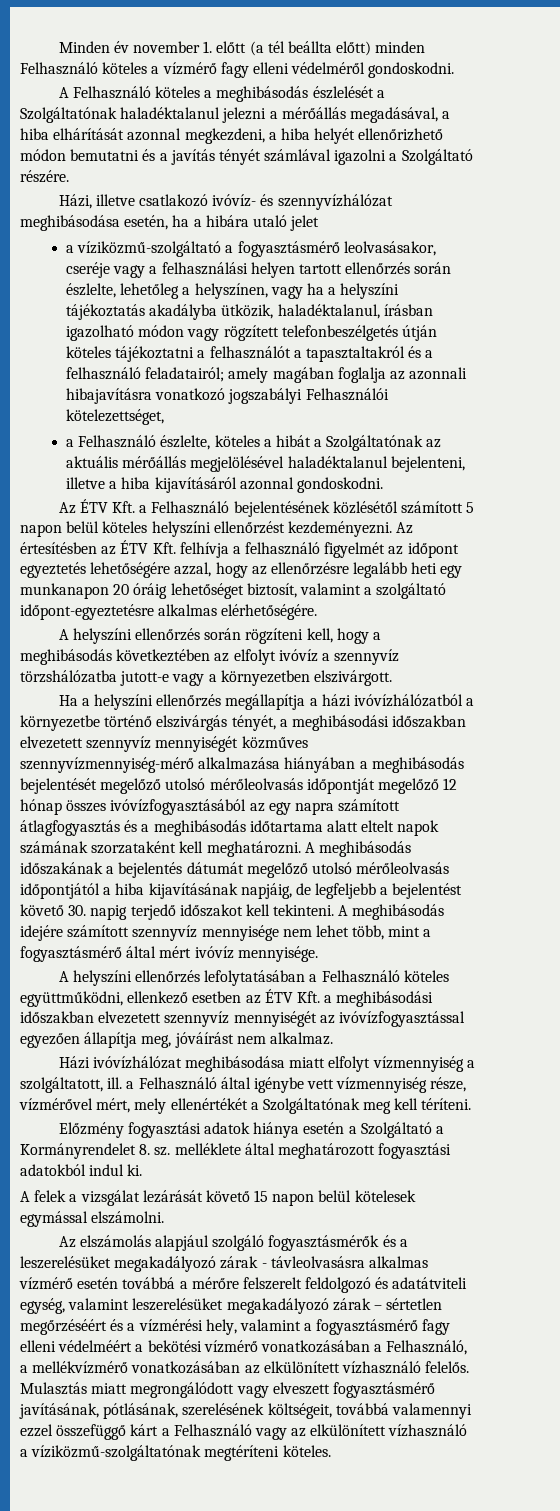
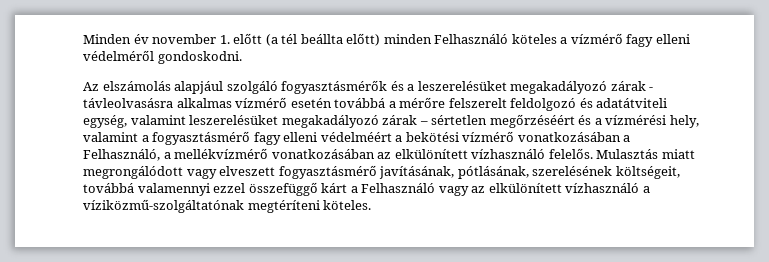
- A Felhasználó köteles a meghibásodás észlelését a Szolgáltatónak haladéktalanul jelezni a mérőállás megadásával, a hiba elhárítását azonnal megkezdeni, a hiba helyét ellenőrizhető módon bemutatni és a javítás tényét számlával igazolni a Szolgáltató részére.
- Házi, illetve csatlakozó ivóvíz- és szennyvízhálózat meghibásodása esetén, ha a hibára utaló jelet
- a víziközmű-szolgáltató a fogyasztásmérő leolvasásakor, cseréje vagy a felhasználási helyen tartott ellenőrzés során észlelte, lehetőleg a helyszínen, vagy ha a helyszíni tájékoztatás akadályba ütközik, haladéktalanul, írásban igazolható módon vagy rögzített telefonbeszélgetés útján köteles tájékoztatni a felhasználót a tapasztaltakról és a felhasználó feladatairól; amely magában foglalja az azonnali hibajavításra vonatkozó jogszabályi Felhasználói kötelezettséget,
- a Felhasználó észlelte, köteles a hibát a Szolgáltatónak az aktuális mérőállás megjelölésével haladéktalanul bejelenteni, illetve a hiba kijavításáról azonnal gondoskodni.
- Az ÉTV Kft. a Felhasználó bejelentésének közlésétől számított 5 napon belül köteles helyszíni ellenőrzést kezdeményezni. Az értesítésben az ÉTV Kft. felhívja a felhasználó figyelmét az időpont egyeztetés lehetőségére azzal, hogy az ellenőrzésre legalább heti egy munkanapon 20 óráig lehetőséget biztosít, valamint a szolgáltató időpont-egyeztetésre alkalmas elérhetőségére.
- A helyszíni ellenőrzés során rögzíteni kell, hogy a meghibásodás következtében az elfolyt ivóvíz a szennyvíz törzshálózatba jutott-e vagy a környezetben elszivárgott.
- Ha a helyszíni ellenőrzés megállapítja a házi ivóvízhálózatból a környezetbe történő elszivárgás tényét, a meghibásodási időszakban elvezetett szennyvíz mennyiségét közműves szennyvízmennyiség-mérő alkalmazása hiányában a meghibásodás bejelentését megelőző utolsó mérőleolvasás időpontját megelőző 12 hónap összes ivóvízfogyasztásából az egy napra számított átlagfogyasztás és a meghibásodás időtartama alatt eltelt napok számának szorzataként kell meghatározni. A meghibásodás időszakának a bejelentés dátumát megelőző utolsó mérőleolvasás időpontjától a hiba kijavításának napjáig, de legfeljebb a bejelentést követő 30. napig terjedő időszakot kell tekinteni. A meghibásodás idejére számított szennyvíz mennyisége nem lehet több, mint a fogyasztásmérő által mért ivóvíz mennyisége.
- A helyszíni ellenőrzés lefolytatásában a Felhasználó köteles együttműködni, ellenkező esetben az ÉTV Kft. a meghibásodási időszakban elvezetett szennyvíz mennyiségét az ivóvízfogyasztással egyezően állapítja meg, jóváírást nem alkalmaz.
- Házi ivóvízhálózat meghibásodása miatt elfolyt vízmennyiség a szolgáltatott, ill. a Felhasználó által igénybe vett vízmennyiség része, vízmérővel mért, mely ellenértékét a Szolgáltatónak meg kell téríteni.
- Előzmény fogyasztási adatok hiánya esetén a Szolgáltató a Kormányrendelet 8. sz. melléklete által meghatározott fogyasztási adatokból indul ki.
- A felek a vizsgálat lezárását követő 15 napon belül kötelesek egymással elszámolni.

